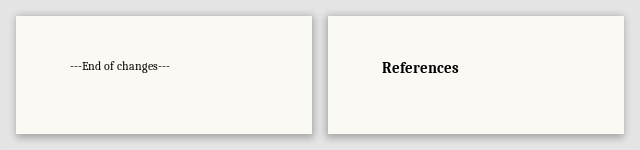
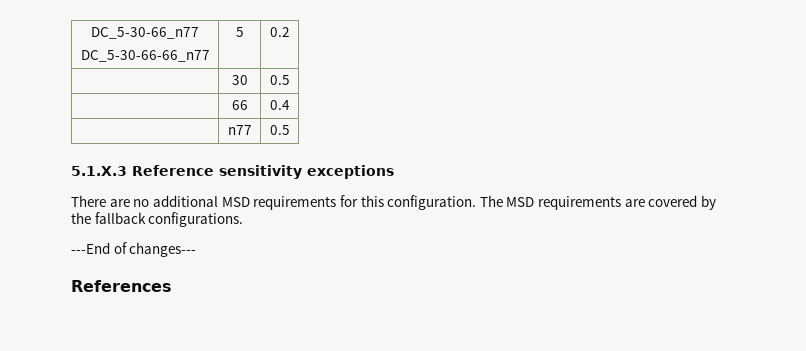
+ DC_5-30-66_n77
+ DC_5-30-66-66_n77 | 5 | 0.2
+ | 30 | 0.5
+ | 66 | 0.4
+ | n77 | 0.5
+ 5.1.X.3 Reference sensitivity exceptions
+ There are no additional MSD requirements for this configuration. The MSD requirements are covered by the fallback configurations.

